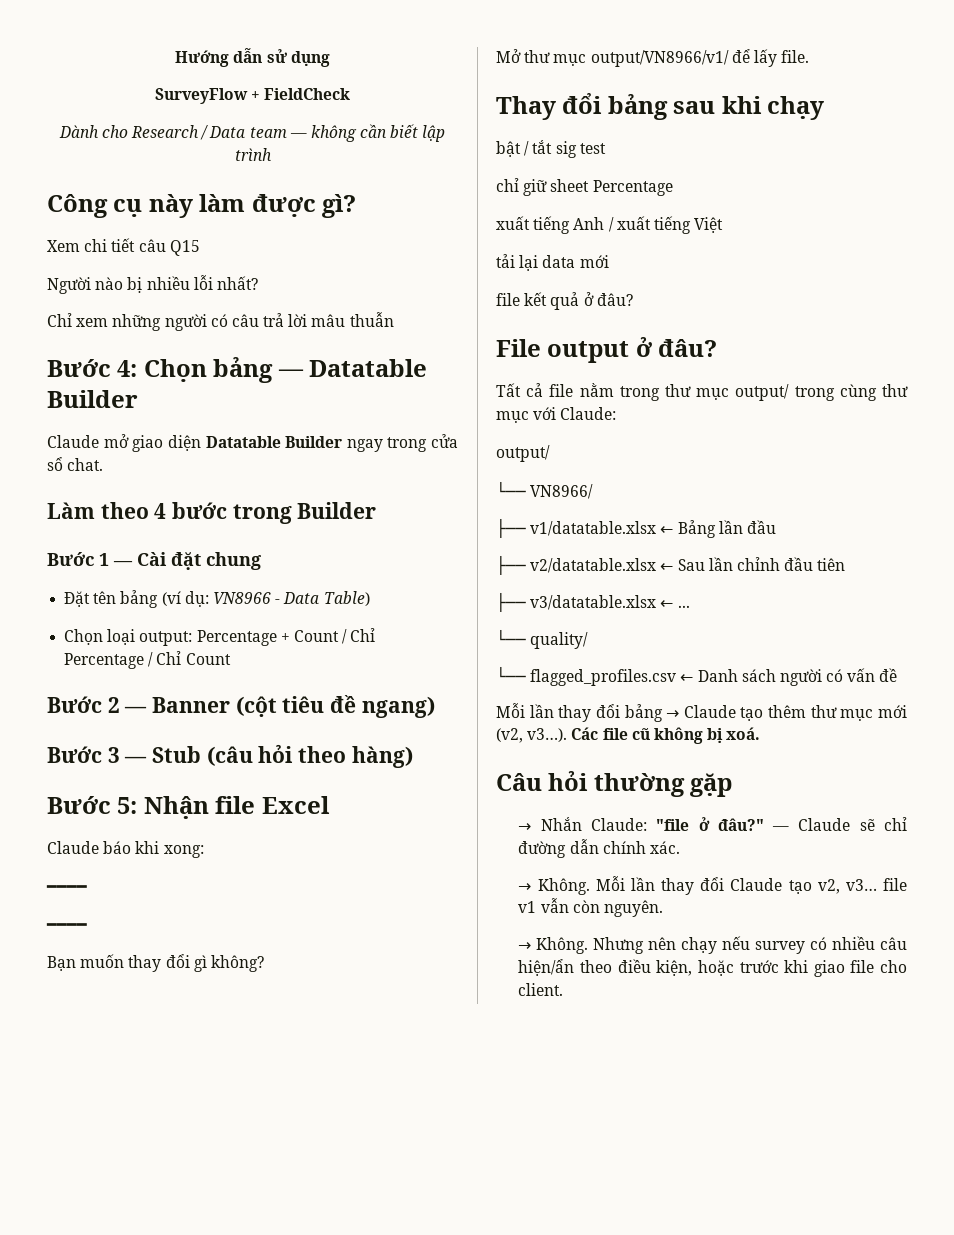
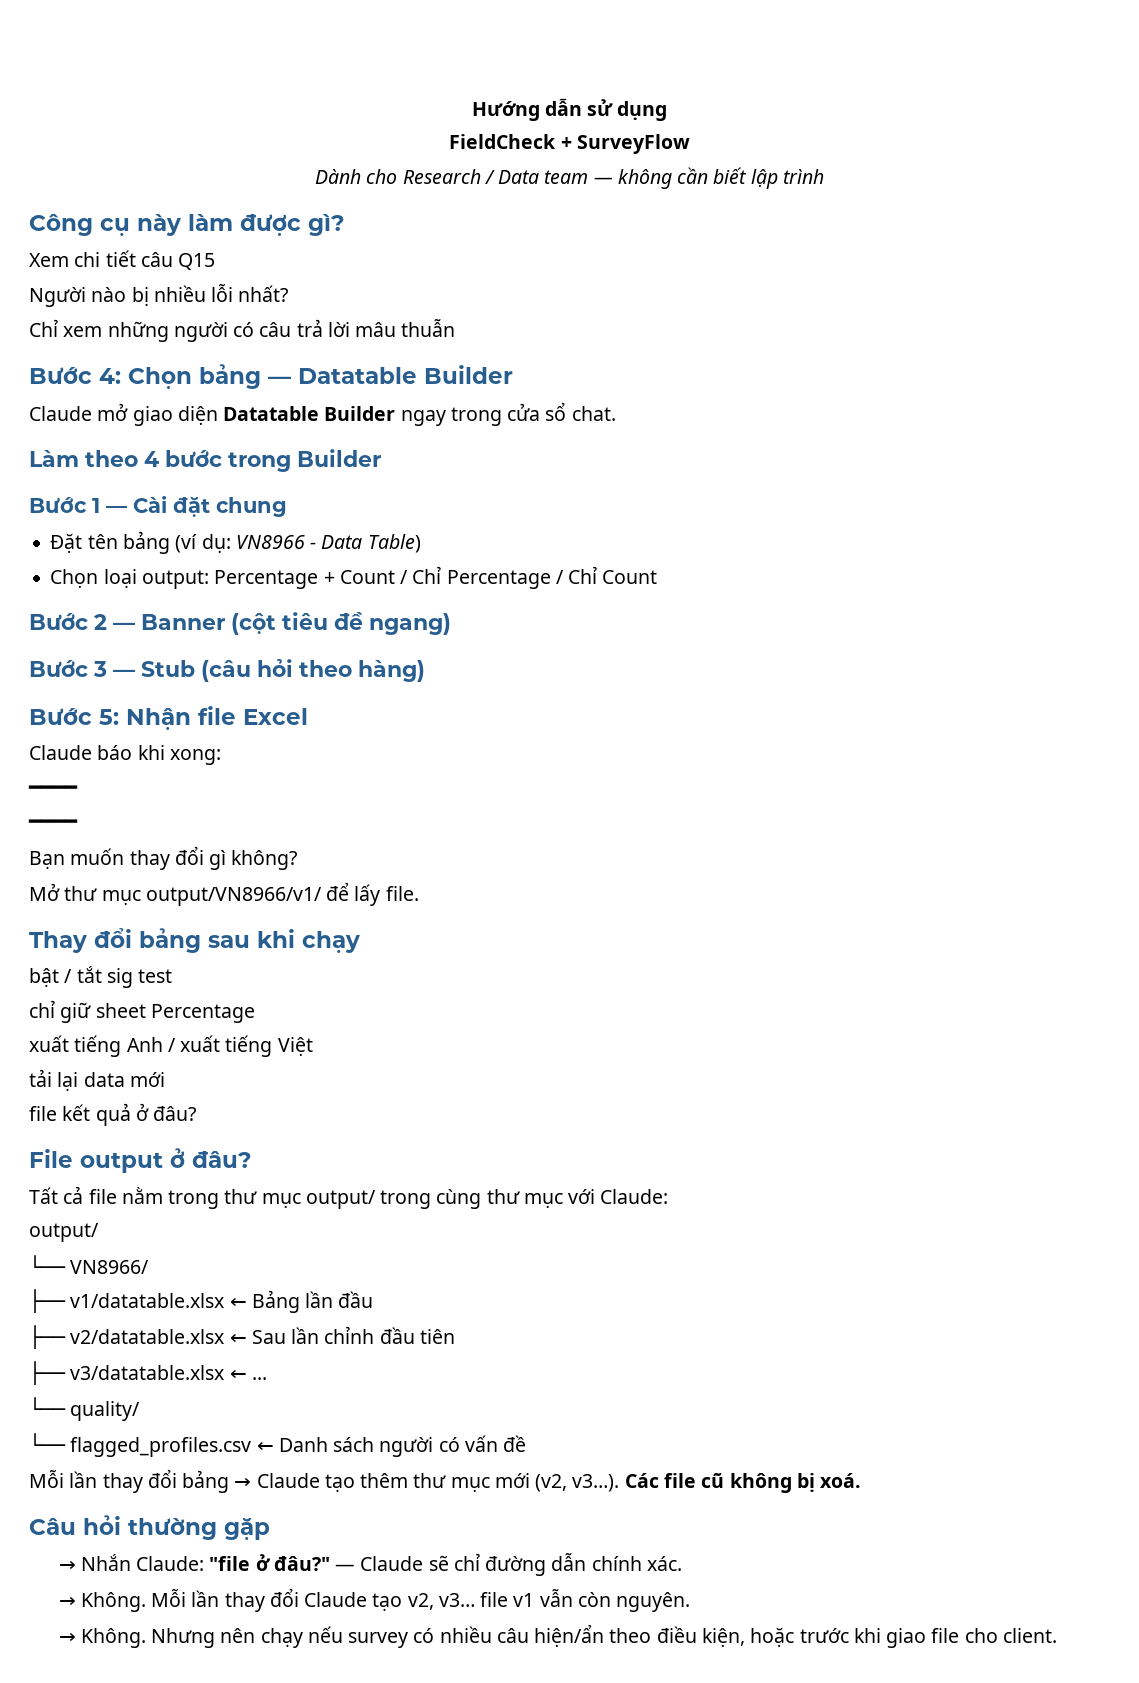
- SurveyFlow + FieldCheck
+ FieldCheck + SurveyFlow

